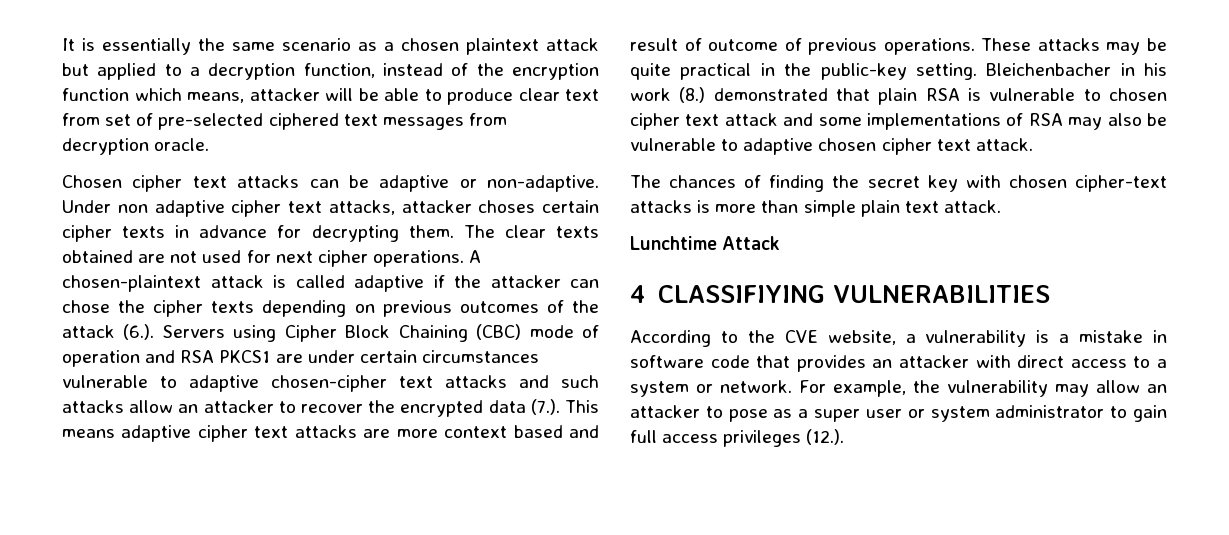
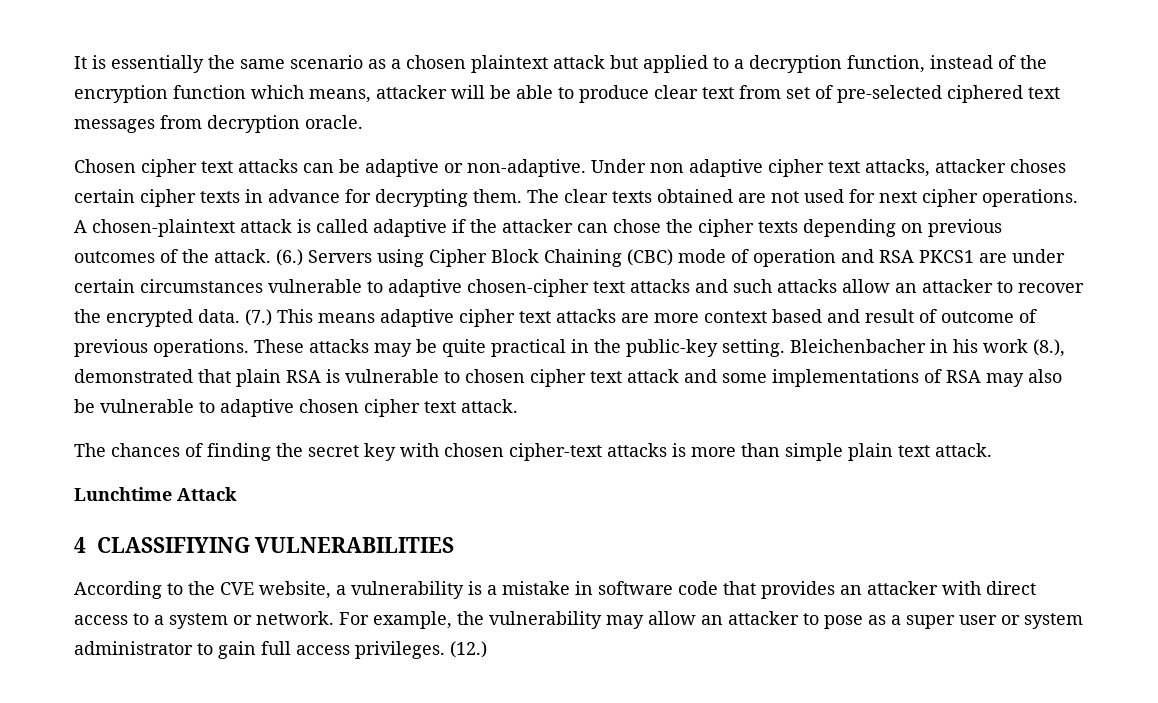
- A chosen-plaintext attack is called adaptive if the attacker can chose the cipher texts depending on previous outcomes of the attack (6.). Servers using Cipher Block Chaining (CBC) mode of operation and RSA PKCS1 are under certain circumstances vulnerable to adaptive chosen-cipher text attacks and such attacks allow an attacker to recover the encrypted data (7.). This means adaptive cipher text attacks are more context based and result of outcome of previous operations.
+ A chosen-plaintext attack is called adaptive if the attacker can chose the cipher texts depending on previous outcomes of the attack. (6.) Servers using Cipher Block Chaining (CBC) mode of operation and RSA PKCS1 are under certain circumstances vulnerable to adaptive chosen-cipher text attacks and such attacks allow an attacker to recover the encrypted data. (7.) This means adaptive cipher text attacks are more context based and result of outcome of previous operations.
- Bleichenbacher in his work (8.) demonstrated that plain RSA is vulnerable to chosen cipher text attack and some implementations of RSA may also be vulnerable to adaptive chosen cipher text attack.
+ Bleichenbacher in his work (8.), demonstrated that plain RSA is vulnerable to chosen cipher text attack and some implementations of RSA may also be vulnerable to adaptive chosen cipher text attack.
- For example, the vulnerability may allow an attacker to pose as a super user or system administrator to gain full access privileges (12.).
+ For example, the vulnerability may allow an attacker to pose as a super user or system administrator to gain full access privileges. (12.)

